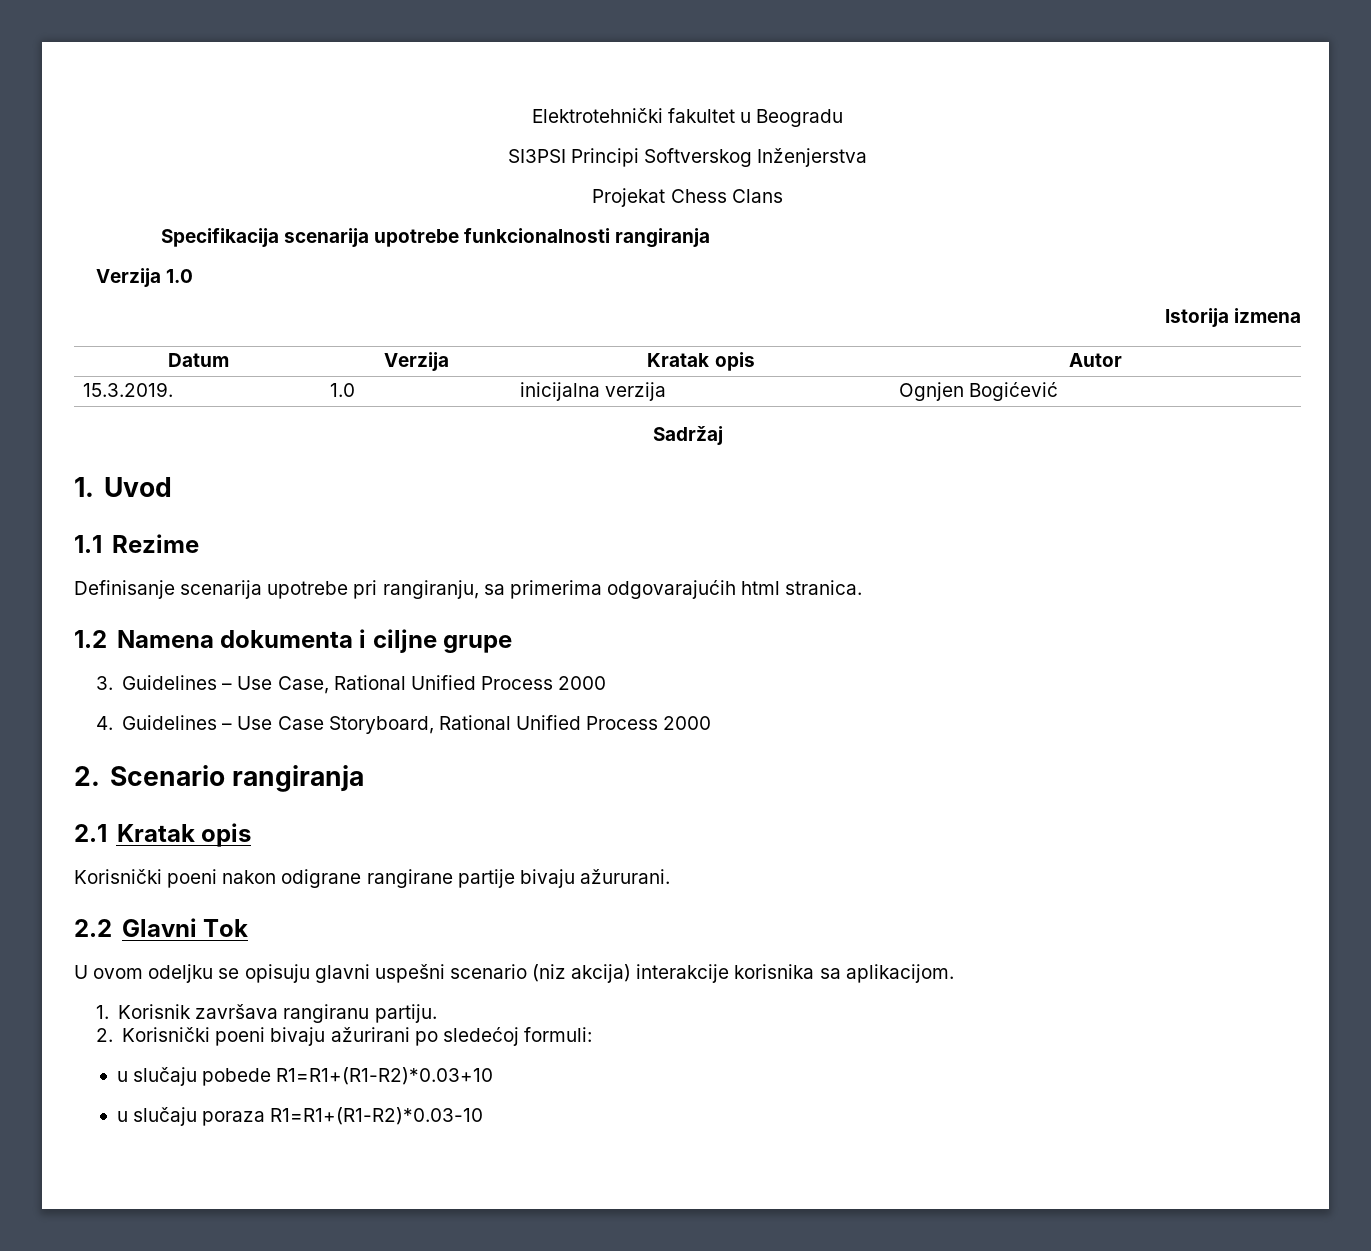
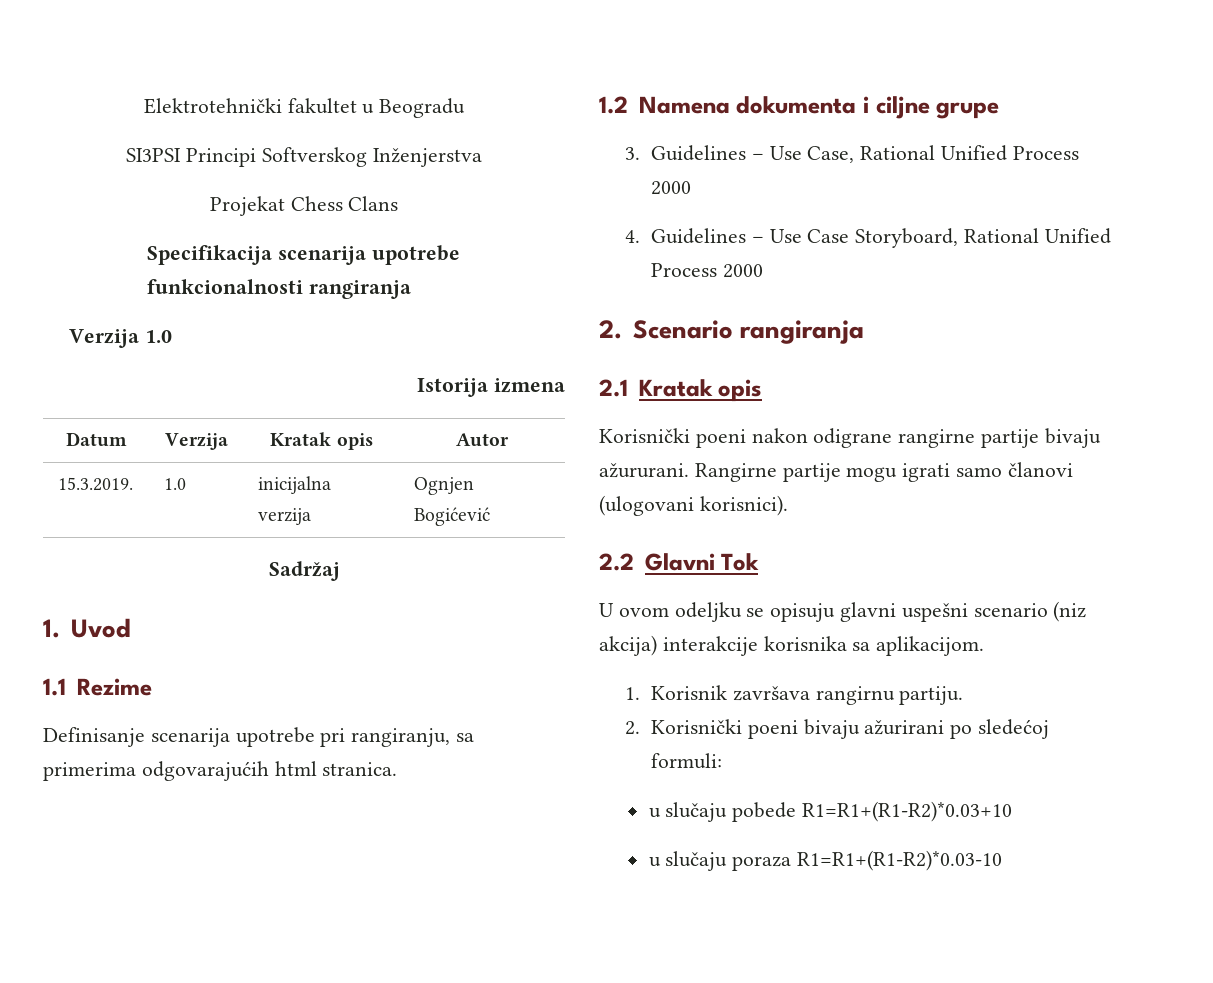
- Korisnički poeni nakon odigrane rangirane partije bivaju ažururani.
+ Korisnički poeni nakon odigrane rangirne partije bivaju ažururani. Rangirne partije mogu igrati samo članovi (ulogovani korisnici).
- 1. Korisnik završava rangiranu partiju.
+ 1. Korisnik završava rangirnu partiju.

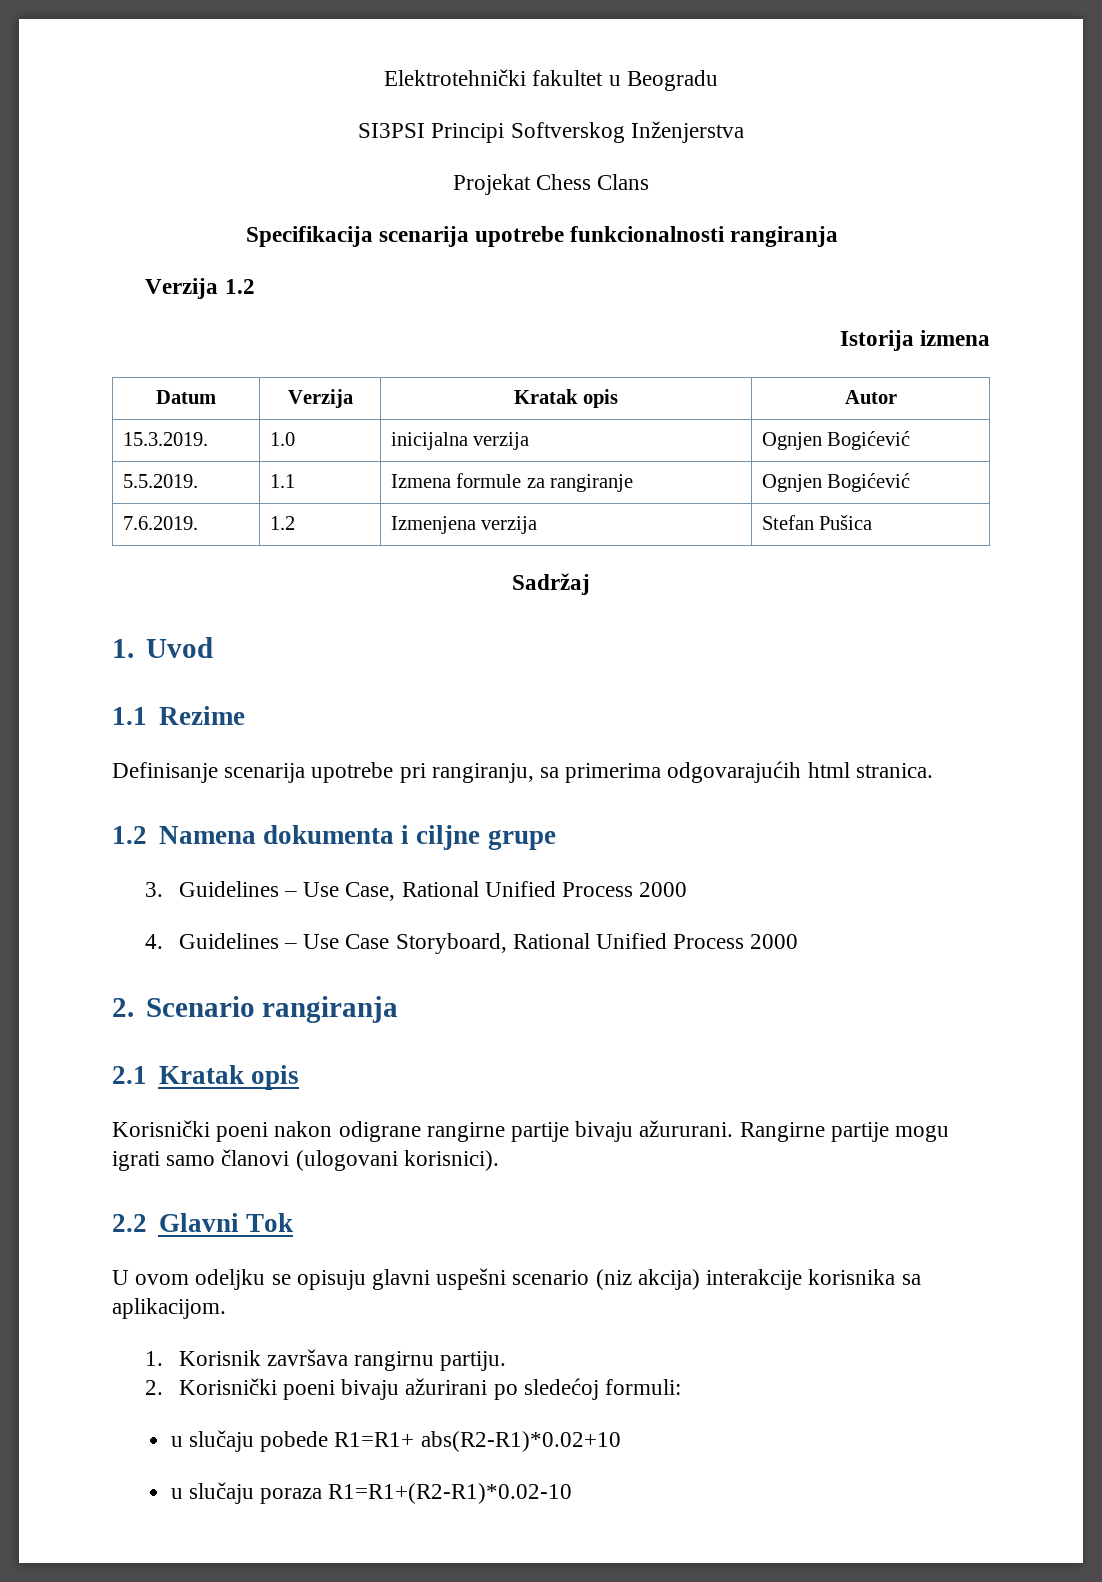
- Verzija 1.0
+ Verzija 1.2
+ 5.5.2019. | 1.1 | Izmena formule za rangiranje | Ognjen Bogićević
+ 7.6.2019. | 1.2 | Izmenjena verzija | Stefan Pušica
- u slučaju pobede R1=R1+(R1-R2)*0.03+10
+ u slučaju pobede R1=R1+ abs(R2-R1)*0.02+10
- u slučaju poraza R1=R1+(R1-R2)*0.03-10
+ u slučaju poraza R1=R1+(R2-R1)*0.02-10

